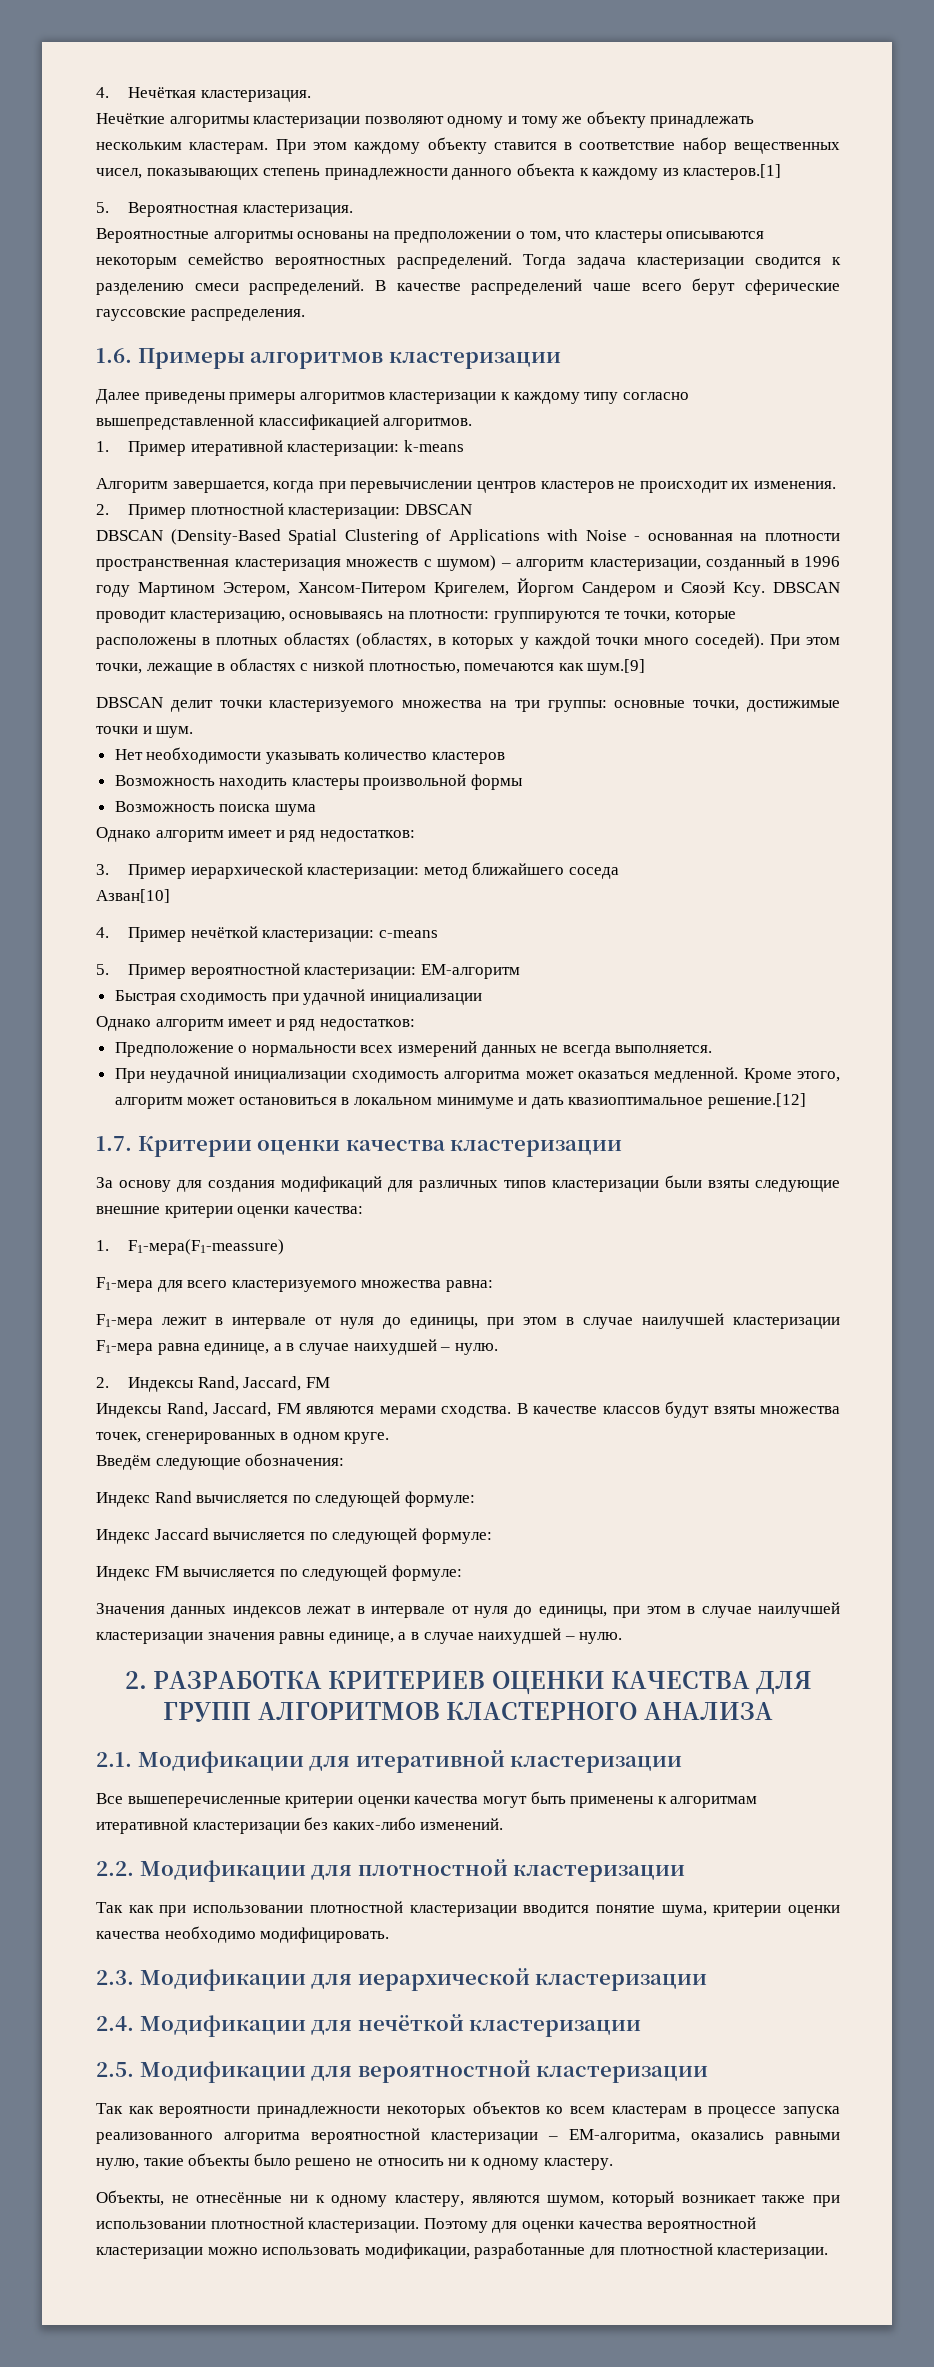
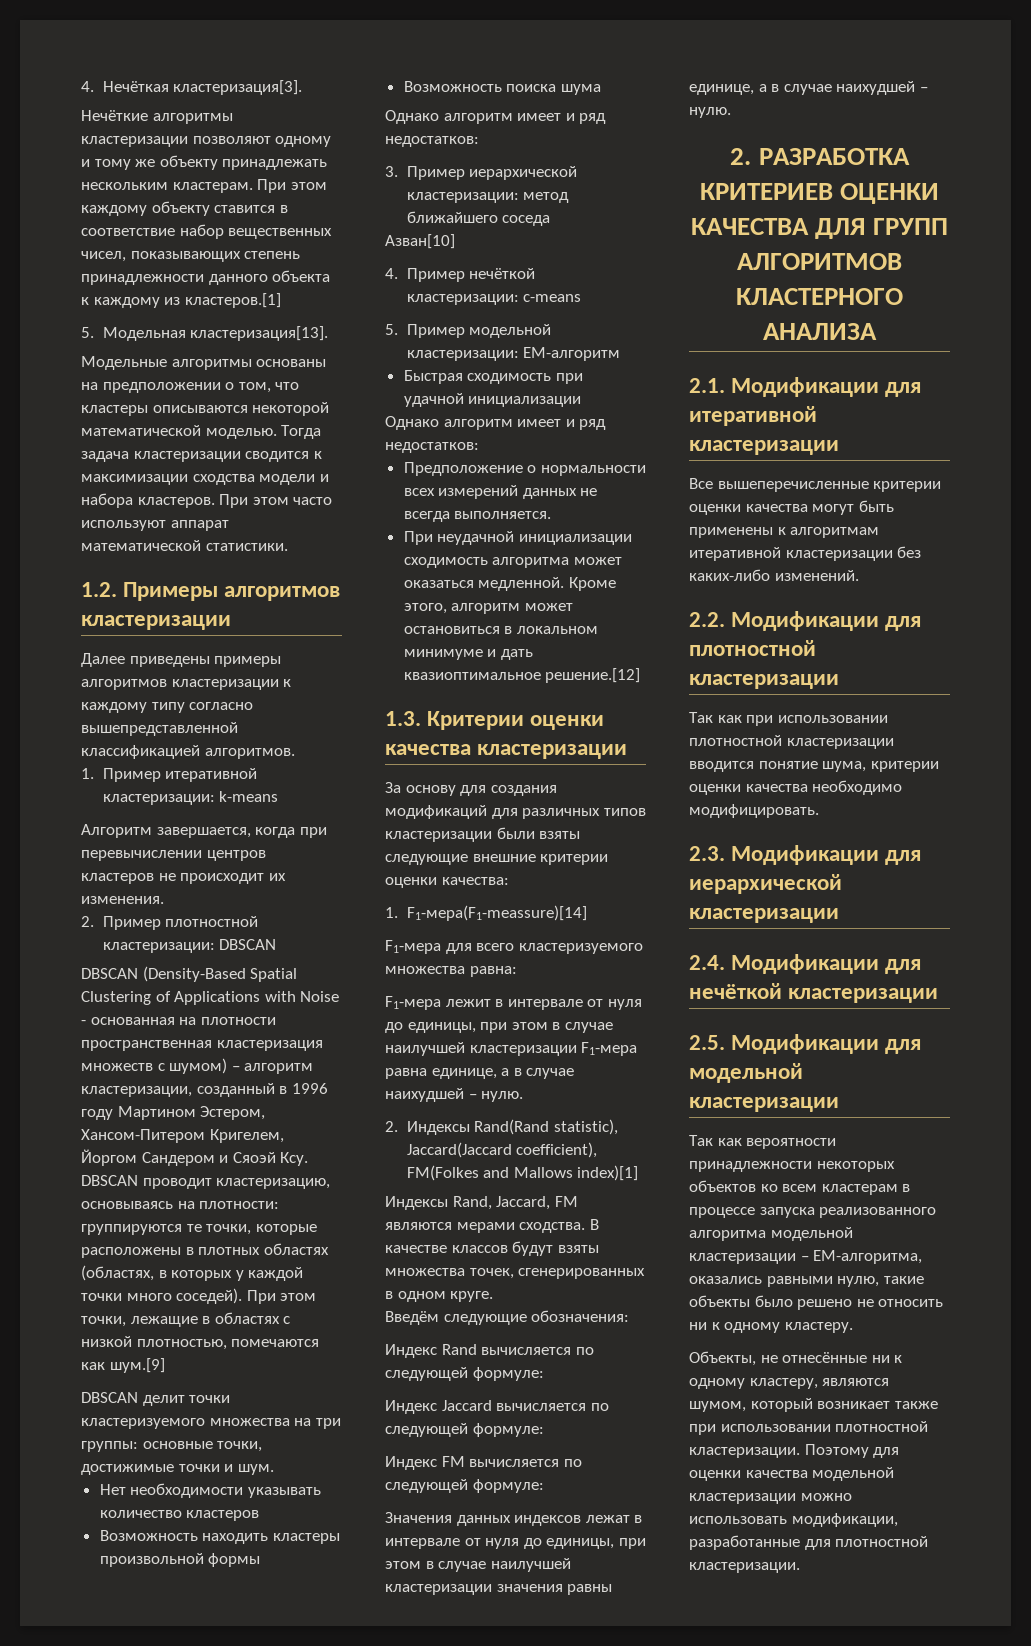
- 4. Нечёткая кластеризация.
+ 4. Нечёткая кластеризация[3].
- 5. Вероятностная кластеризация.
- Вероятностные алгоритмы основаны на предположении о том, что кластеры описываются некоторым семейство вероятностных распределений.
+ 5. Модельная кластеризация[13].
+ Модельные алгоритмы основаны на предположении о том, что кластеры описываются некоторой математической моделью.
- Тогда задача кластеризации сводится к разделению смеси распределений. В качестве распределений чаше всего берут сферические гауссовские распределения.
- 1.6. Примеры алгоритмов кластеризации
+ Тогда задача кластеризации сводится к максимизации сходства модели и набора кластеров. При этом часто используют аппарат математической статистики.
+ 1.2. Примеры алгоритмов кластеризации
- 5. Пример вероятностной кластеризации: EM-алгоритм
+ 5. Пример модельной кластеризации: EM-алгоритм
- 1.7. Критерии оценки качества кластеризации
+ 1.3. Критерии оценки качества кластеризации
- 1. F1-мера(F1-meassure)
+ 1. F1-мера(F1-meassure)[14]
- 2. Индексы Rand, Jaccard, FM
+ 2. Индексы Rand(Rand statistic), Jaccard(Jaccard coefficient), FM(Folkes and Mallows index)[1]
- 2.5. Модификации для вероятностной кластеризации
+ 2.5. Модификации для модельной кластеризации
- Так как вероятности принадлежности некоторых объектов ко всем кластерам в процессе запуска реализованного алгоритма вероятностной кластеризации – EM-алгоритма, оказались равными нулю, такие объекты было решено не относить ни к одному кластеру.
+ Так как вероятности принадлежности некоторых объектов ко всем кластерам в процессе запуска реализованного алгоритма модельной кластеризации – EM-алгоритма, оказались равными нулю, такие объекты было решено не относить ни к одному кластеру.
- Поэтому для оценки качества вероятностной кластеризации можно использовать модификации, разработанные для плотностной кластеризации.
+ Поэтому для оценки качества модельной кластеризации можно использовать модификации, разработанные для плотностной кластеризации.

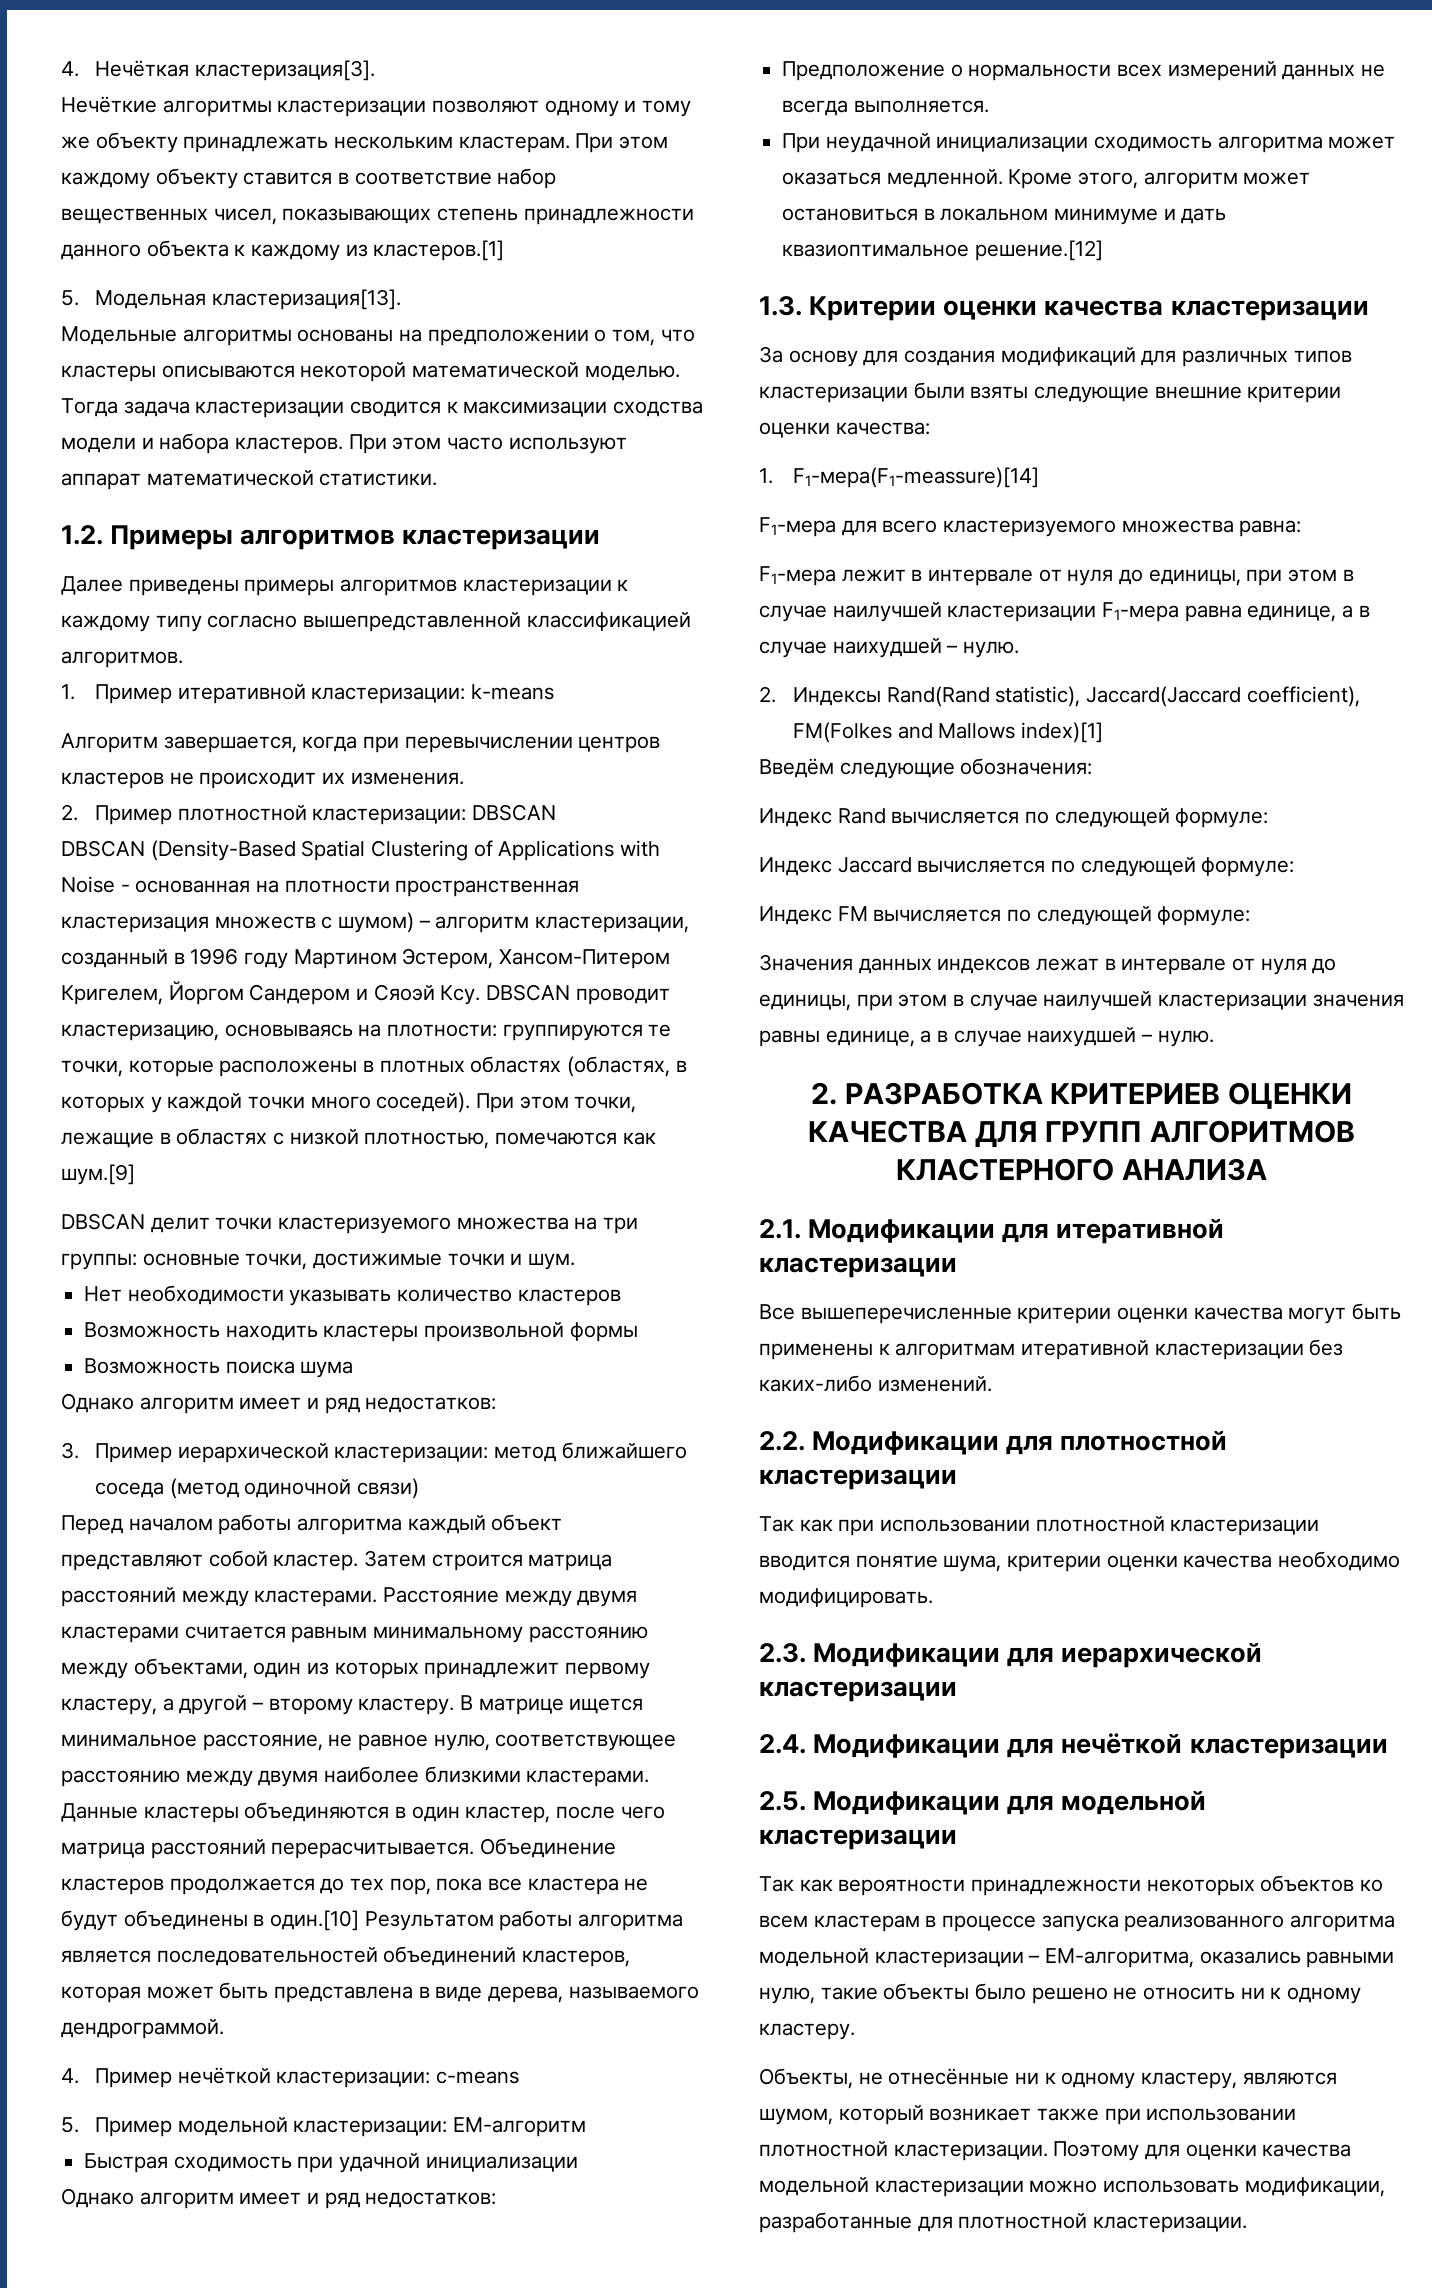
- 3. Пример иерархической кластеризации: метод ближайшего соседа
- Азван[10]
+ 3. Пример иерархической кластеризации: метод ближайшего соседа (метод одиночной связи)
+ Перед началом работы алгоритма каждый объект представляют собой кластер. Затем строится матрица расстояний между кластерами. Расстояние между двумя кластерами считается равным минимальному расстоянию между объектами, один из которых принадлежит первому кластеру, а другой – второму кластеру. В матрице ищется минимальное расстояние, не равное нулю, соответствующее расстоянию между двумя наиболее близкими кластерами. Данные кластеры объединяются в один кластер, после чего матрица расстояний перерасчитывается. Объединение кластеров продолжается до тех пор, пока все кластера не будут объединены в один.[10] Результатом работы алгоритма является последовательностей объединений кластеров, которая может быть представлена в виде дерева, называемого дендрограммой.
- Индексы Rand, Jaccard, FM являются мерами сходства. В качестве классов будут взяты множества точек, сгенерированных в одном круге.

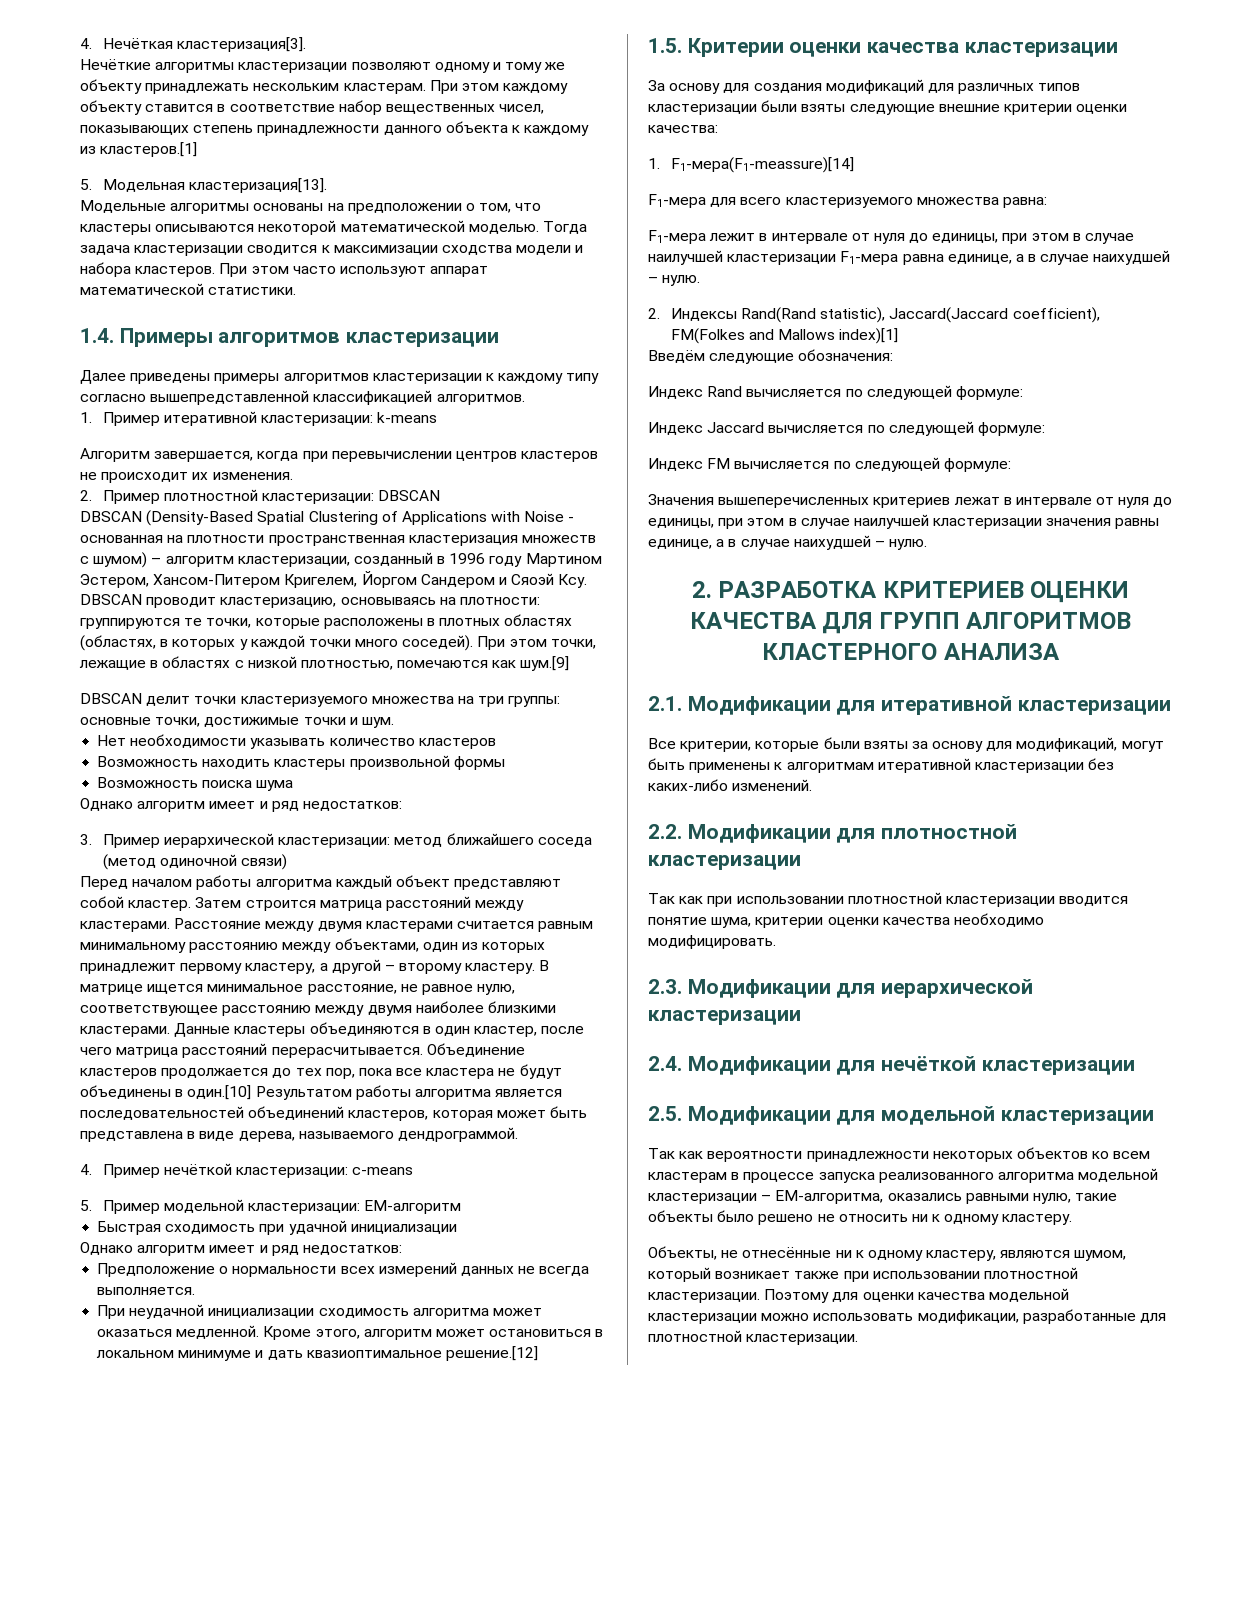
- 1.2. Примеры алгоритмов кластеризации
+ 1.4. Примеры алгоритмов кластеризации
- 1.3. Критерии оценки качества кластеризации
+ 1.5. Критерии оценки качества кластеризации
- Значения данных индексов лежат в интервале от нуля до единицы, при этом в случае наилучшей кластеризации значения равны единице, а в случае наихудшей – нулю.
+ Значения вышеперечисленных критериев лежат в интервале от нуля до единицы, при этом в случае наилучшей кластеризации значения равны единице, а в случае наихудшей – нулю.
- Все вышеперечисленные критерии оценки качества могут быть применены к алгоритмам итеративной кластеризации без каких-либо изменений.
+ Все критерии, которые были взяты за основу для модификаций, могут быть применены к алгоритмам итеративной кластеризации без каких-либо изменений.

